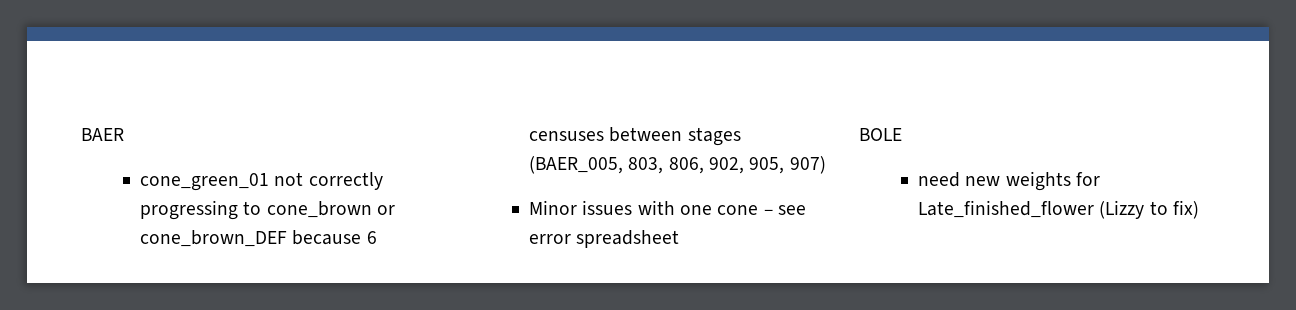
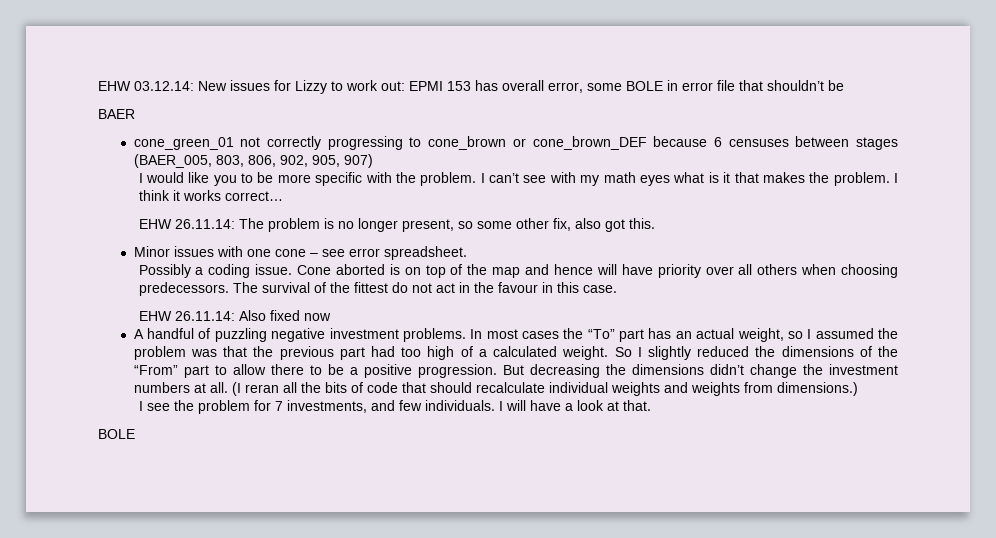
+ EHW 03.12.14: New issues for Lizzy to work out: EPMI 153 has overall error, some BOLE in error file that shouldn’t be
+ I would like you to be more specific with the problem. I can’t see with my math eyes what is it that makes the problem. I think it works correct…
+ EHW 26.11.14: The problem is no longer present, so some other fix, also got this.
- Minor issues with one cone – see error spreadsheet
+ Minor issues with one cone – see error spreadsheet.
+ Possibly a coding issue. Cone aborted is on top of the map and hence will have priority over all others when choosing predecessors. The survival of the fittest do not act in the favour in this case.
+ EHW 26.11.14: Also fixed now
+ A handful of puzzling negative investment problems. In most cases the “To” part has an actual weight, so I assumed the problem was that the previous part had too high of a calculated weight. So I slightly reduced the dimensions of the “From” part to allow there to be a positive progression. But decreasing the dimensions didn’t change the investment numbers at all. (I reran all the bits of code that should recalculate individual weights and weights from dimensions.)
+ I see the problem for 7 investments, and few individuals. I will have a look at that.
  BOLE
- need new weights for Late_finished_flower (Lizzy to fix)

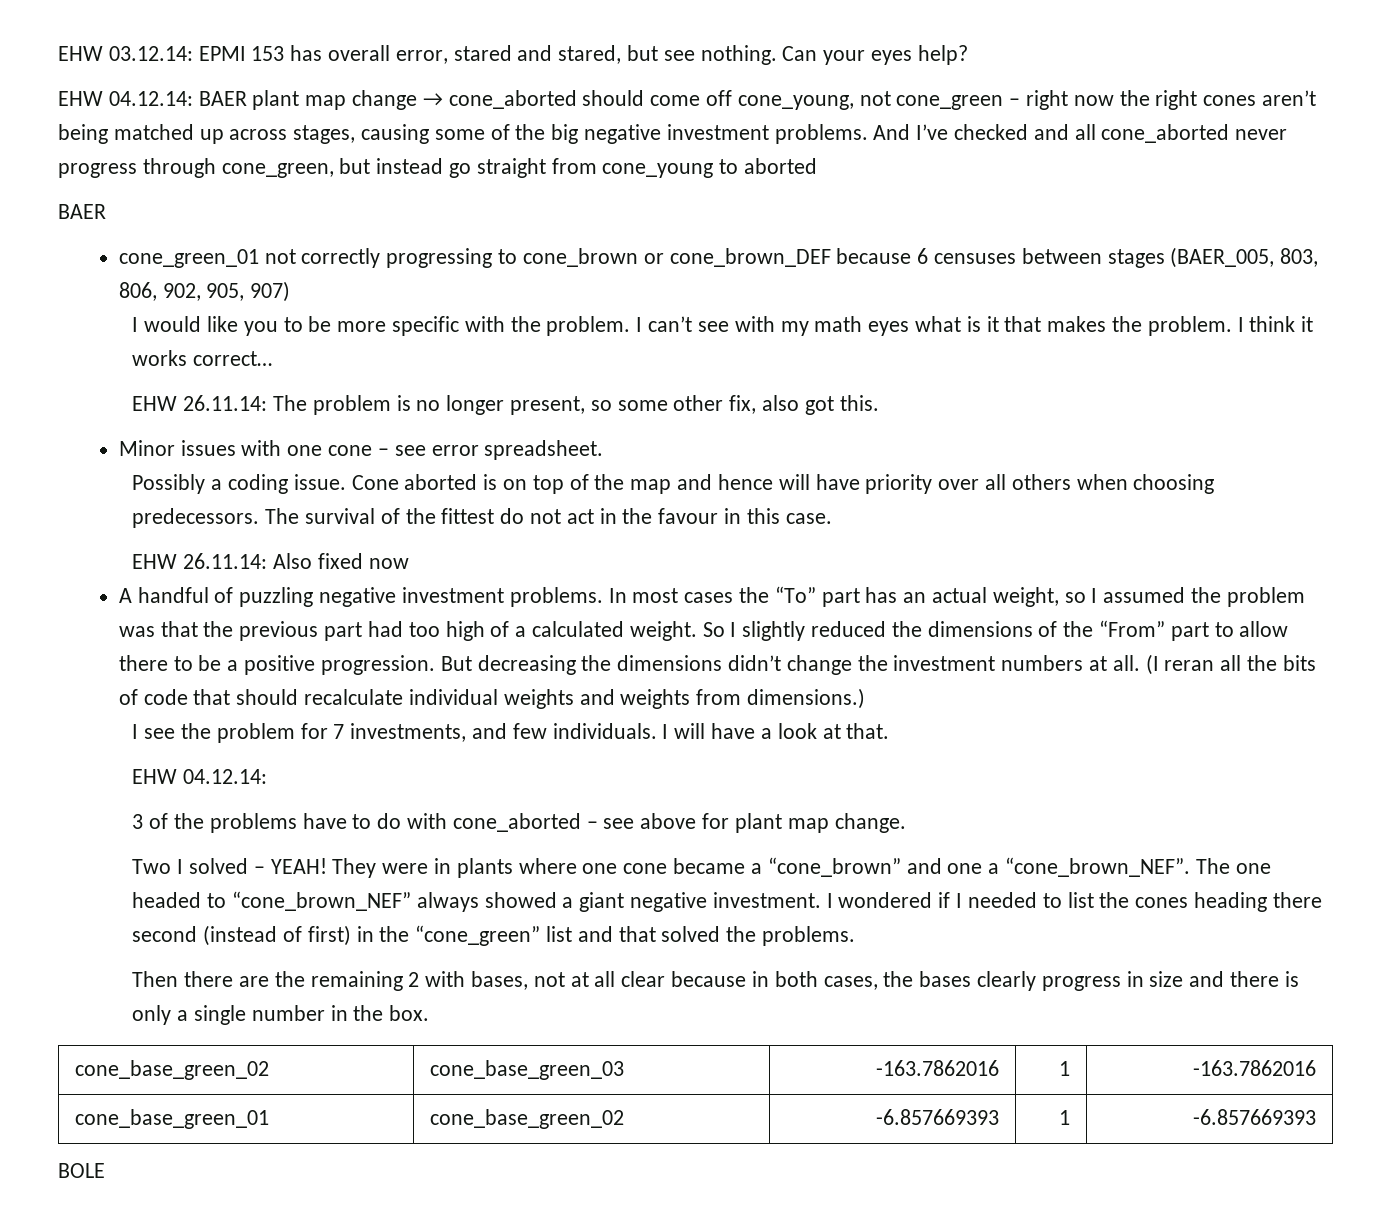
- EHW 03.12.14: New issues for Lizzy to work out: EPMI 153 has overall error, some BOLE in error file that shouldn’t be
+ EHW 03.12.14: EPMI 153 has overall error, stared and stared, but see nothing. Can your eyes help?
+ EHW 04.12.14: BAER plant map change → cone_aborted should come off cone_young, not cone_green – right now the right cones aren’t being matched up across stages, causing some of the big negative investment problems. And I’ve checked and all cone_aborted never progress through cone_green, but instead go straight from cone_young to aborted
  I will have a look at that.
+ EHW 04.12.14:
+ 3 of the problems have to do with cone_aborted – see above for plant map change.
+ Two I solved – YEAH! They were in plants where one cone became a “cone_brown” and one a “cone_brown_NEF”. The one headed to “cone_brown_NEF” always showed a giant negative investment. I wondered if I needed to list the cones heading there second (instead of first) in the “cone_green” list and that solved the problems.
+ Then there are the remaining 2 with bases, not at all clear because in both cases, the bases clearly progress in size and there is only a single number in the box.
+ cone_base_green_02 | cone_base_green_03 | -163.7862016 | 1 | -163.7862016
+ cone_base_green_01 | cone_base_green_02 | -6.857669393 | 1 | -6.857669393

